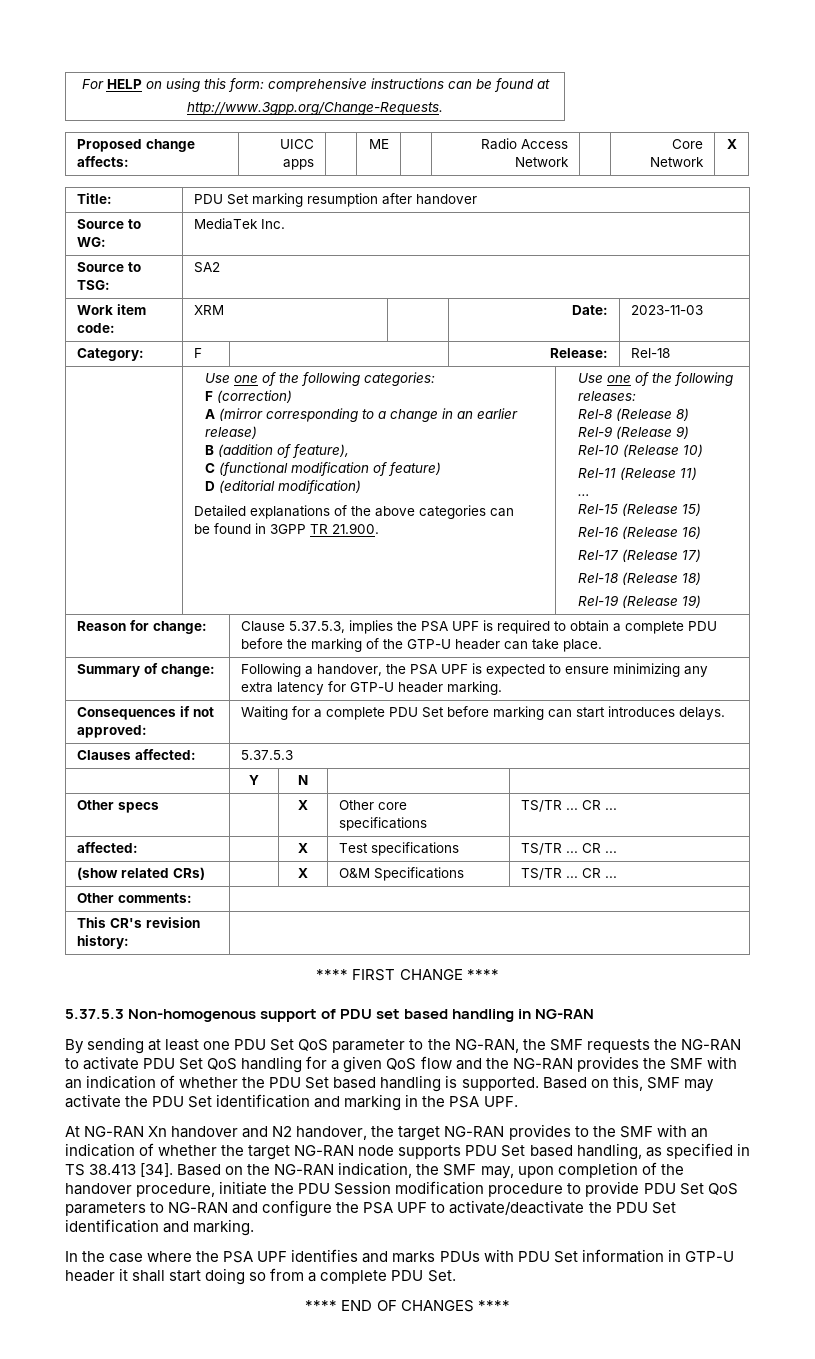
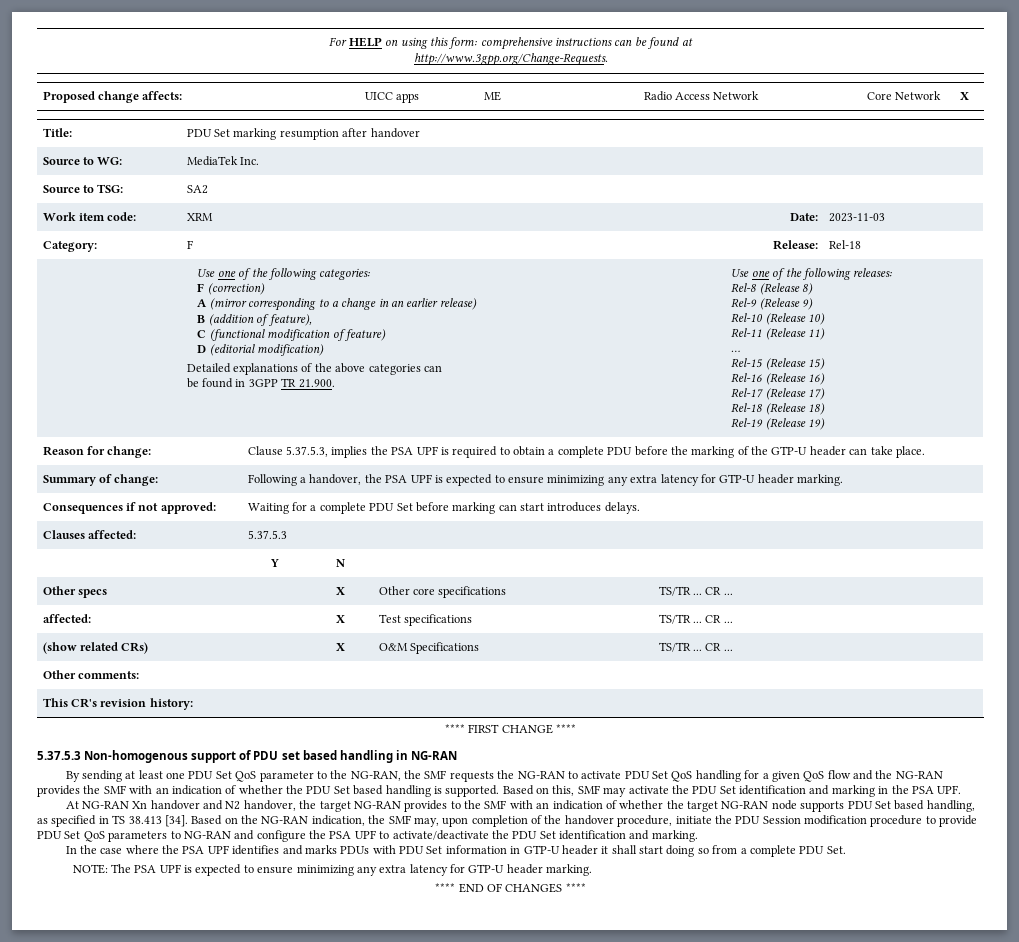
+ NOTE: The PSA UPF is expected to ensure minimizing any extra latency for GTP-U header marking.

